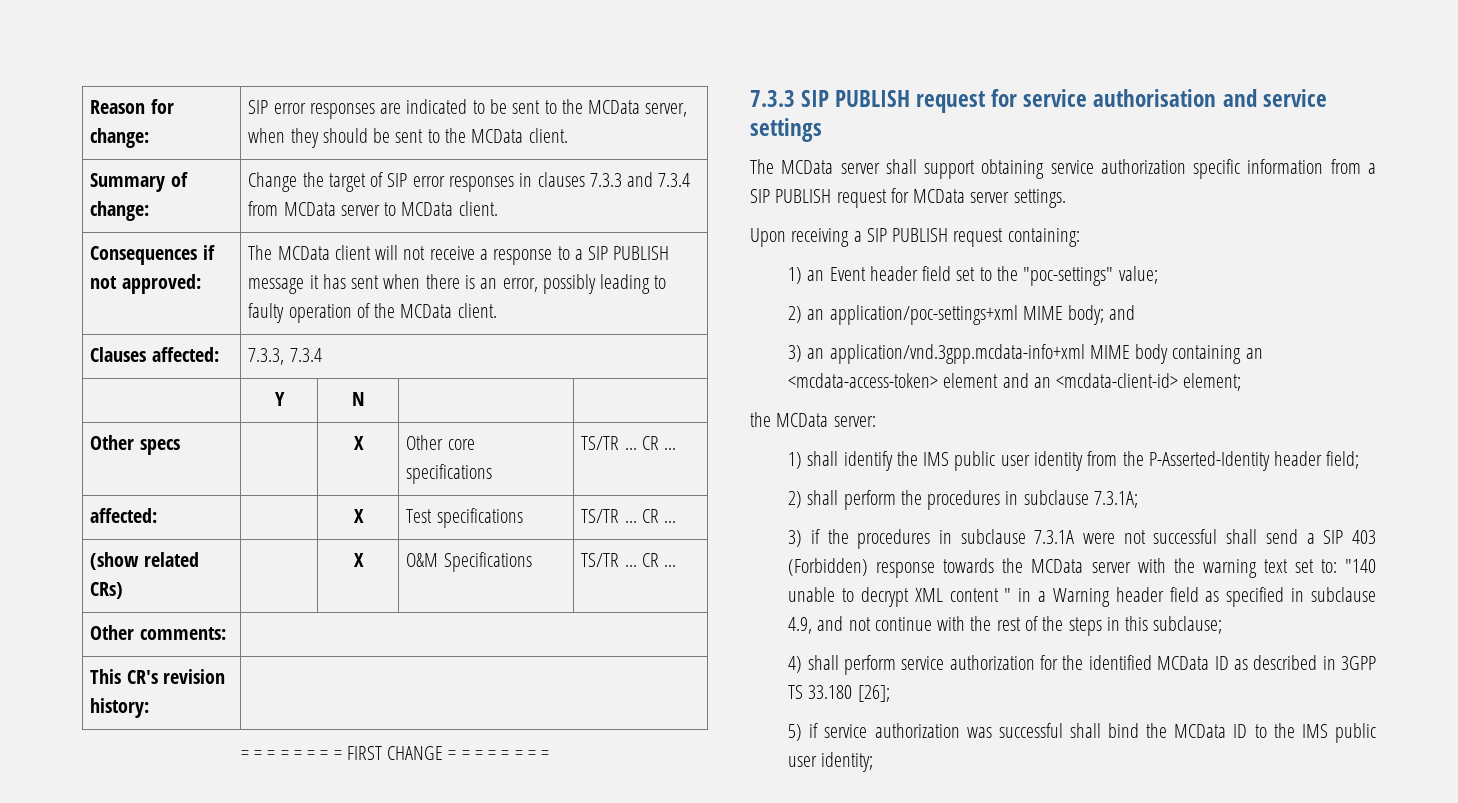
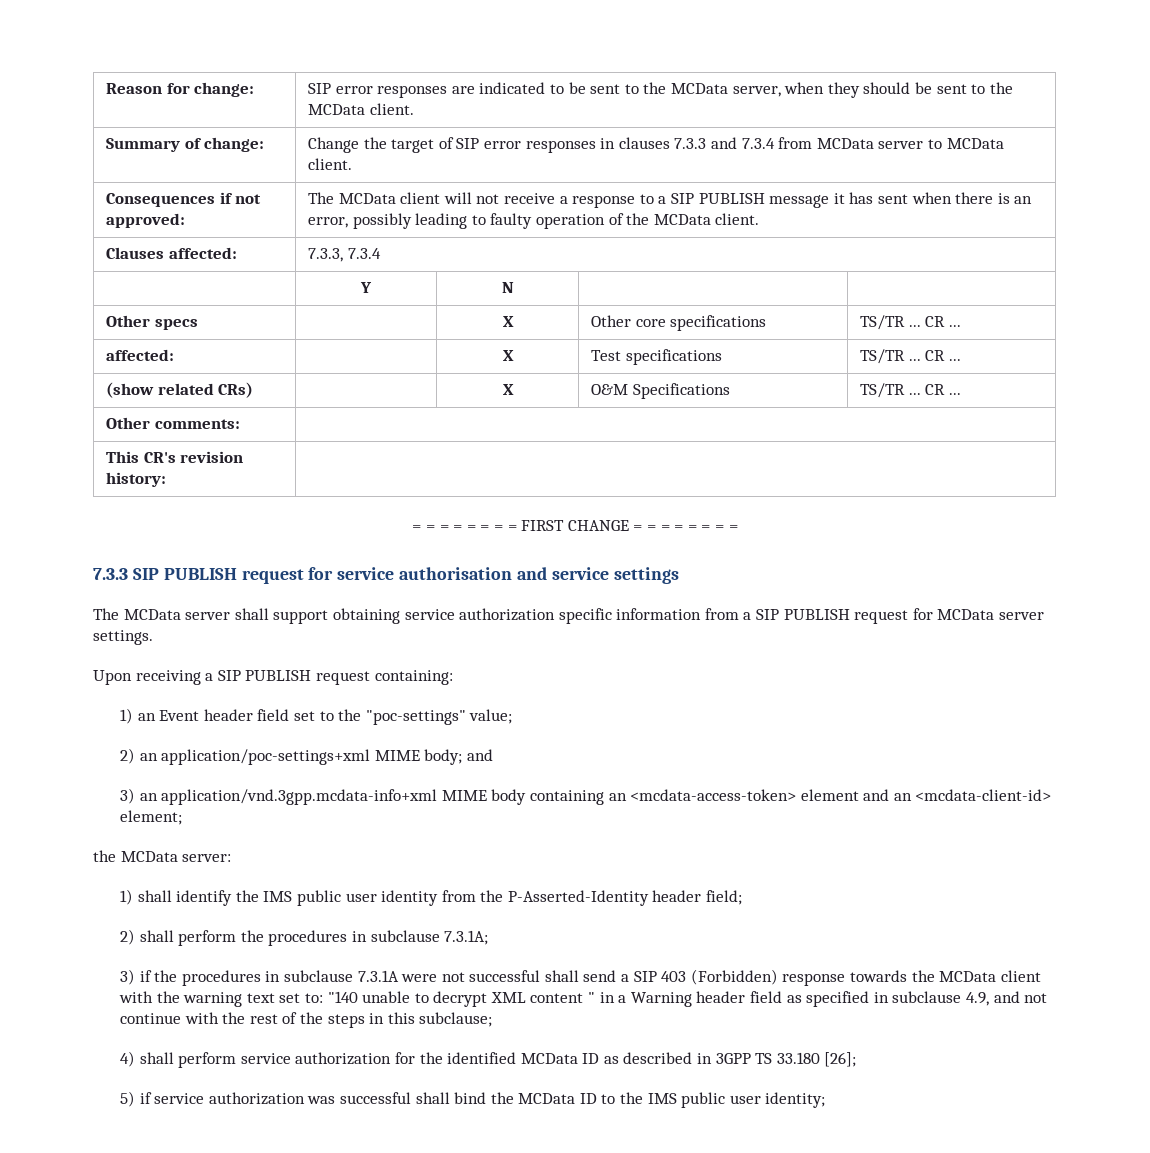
- 3) if the procedures in subclause 7.3.1A were not successful shall send a SIP 403 (Forbidden) response towards the MCData server with the warning text set to: "140 unable to decrypt XML content " in a Warning header field as specified in subclause 4.9, and not continue with the rest of the steps in this subclause;
+ 3) if the procedures in subclause 7.3.1A were not successful shall send a SIP 403 (Forbidden) response towards the MCData client with the warning text set to: "140 unable to decrypt XML content " in a Warning header field as specified in subclause 4.9, and not continue with the rest of the steps in this subclause;

